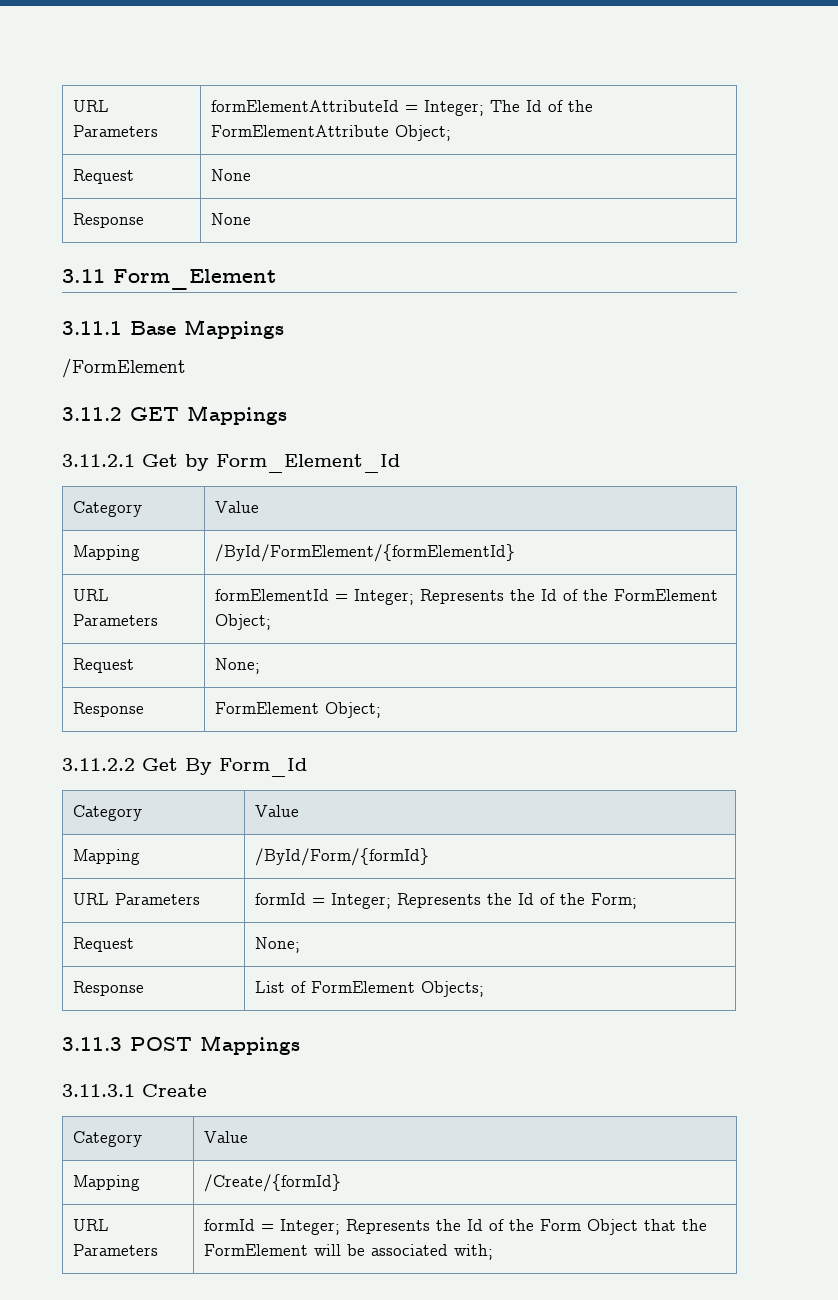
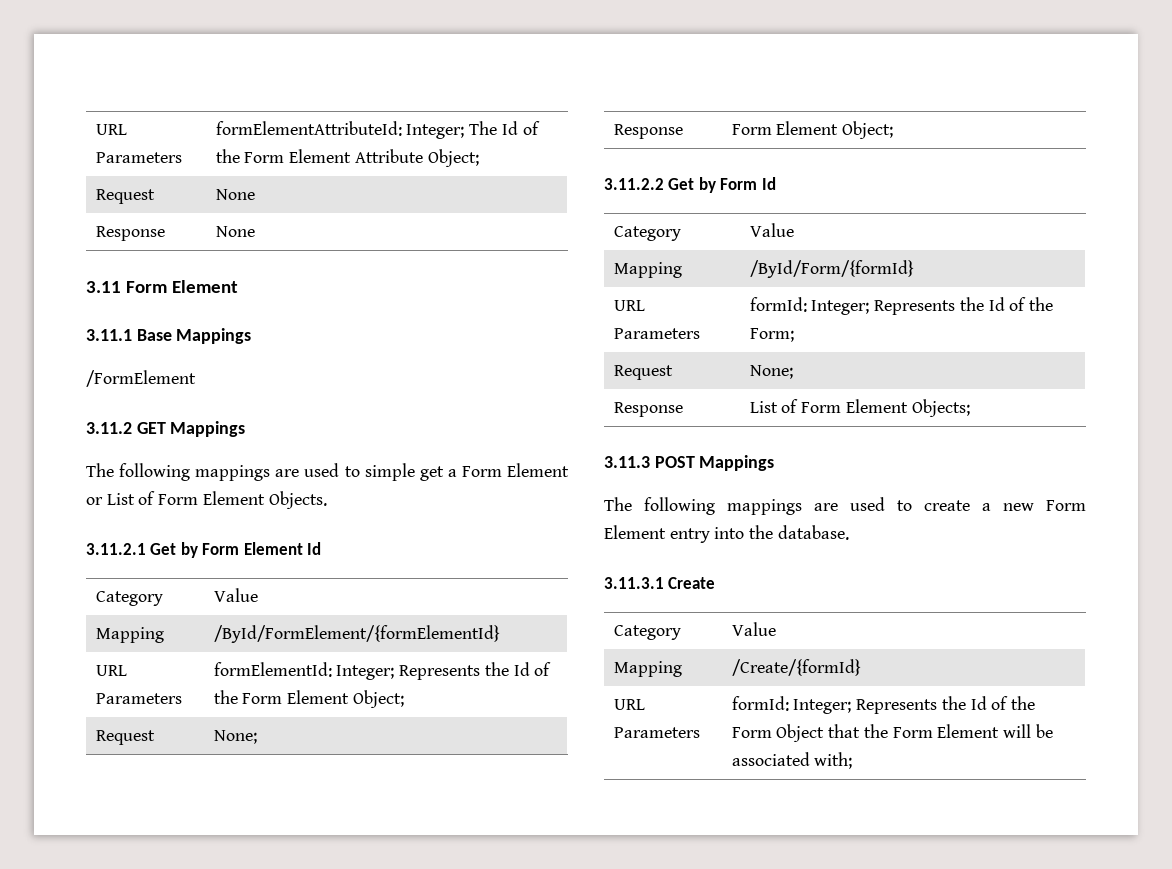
- URL Parameters | formElementAttributeId = Integer; The Id of the FormElementAttribute Object;
+ URL Parameters | formElementAttributeId: Integer; The Id of the Form Element Attribute Object;
- 3.11 Form_Element
+ 3.11 Form Element
+ The following mappings are used to simple get a Form Element or List of Form Element Objects.
- 3.11.2.1 Get by Form_Element_Id
+ 3.11.2.1 Get by Form Element Id
- URL Parameters | formElementId = Integer; Represents the Id of the FormElement Object;
+ URL Parameters | formElementId: Integer; Represents the Id of the Form Element Object;
- Response | FormElement Object;
+ Response | Form Element Object;
- 3.11.2.2 Get By Form_Id
+ 3.11.2.2 Get by Form Id
- URL Parameters | formId = Integer; Represents the Id of the Form;
+ URL Parameters | formId: Integer; Represents the Id of the Form;
- Response | List of FormElement Objects;
+ Response | List of Form Element Objects;
+ The following mappings are used to create a new Form Element entry into the database.
- URL Parameters | formId = Integer; Represents the Id of the Form Object that the FormElement will be associated with;
+ URL Parameters | formId: Integer; Represents the Id of the Form Object that the Form Element will be associated with;

